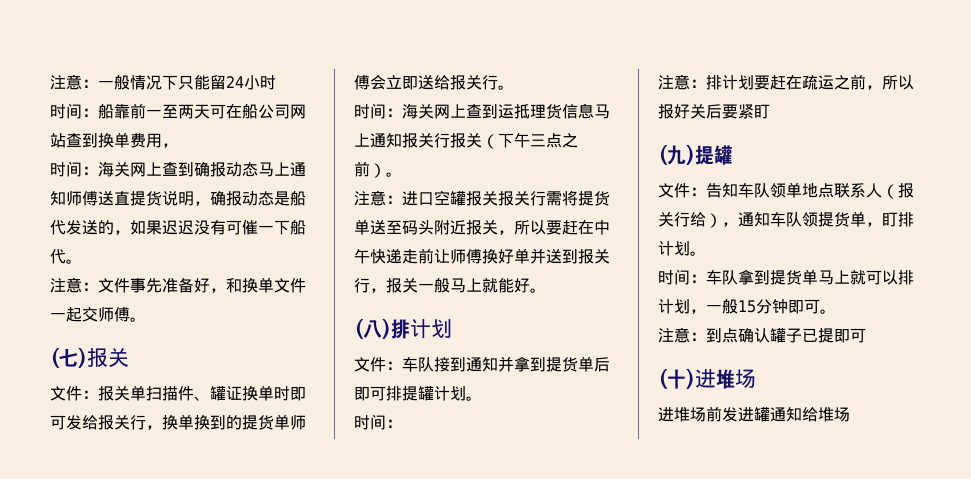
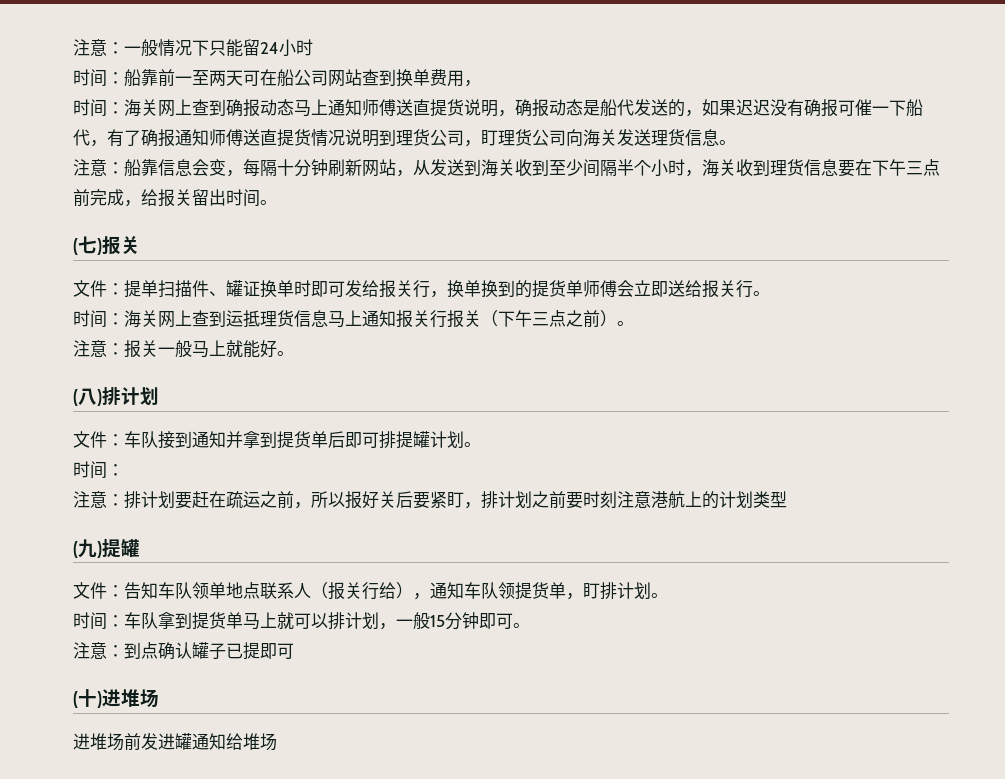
- 时间：海关网上查到确报动态马上通知师傅送直提货说明，确报动态是船代发送的，如果迟迟没有可催一下船代。
- 注意：文件事先准备好，和换单文件一起交师傅。
+ 时间：海关网上查到确报动态马上通知师傅送直提货说明，确报动态是船代发送的，如果迟迟没有确报可催一下船代，有了确报通知师傅送直提货情况说明到理货公司，盯理货公司向海关发送理货信息。
+ 注意：船靠信息会变，每隔十分钟刷新网站，从发送到海关收到至少间隔半个小时，海关收到理货信息要在下午三点前完成，给报关留出时间。
- 文件：报关单扫描件、罐证换单时即可发给报关行，换单换到的提货单师傅会立即送给报关行。
+ 文件：提单扫描件、罐证换单时即可发给报关行，换单换到的提货单师傅会立即送给报关行。
- 注意：进口空罐报关报关行需将提货单送至码头附近报关，所以要赶在中午快递走前让师傅换好单并送到报关行，报关一般马上就能好。
+ 注意：报关一般马上就能好。
- 注意：排计划要赶在疏运之前，所以报好关后要紧盯
+ 注意：排计划要赶在疏运之前，所以报好关后要紧盯，排计划之前要时刻注意港航上的计划类型

